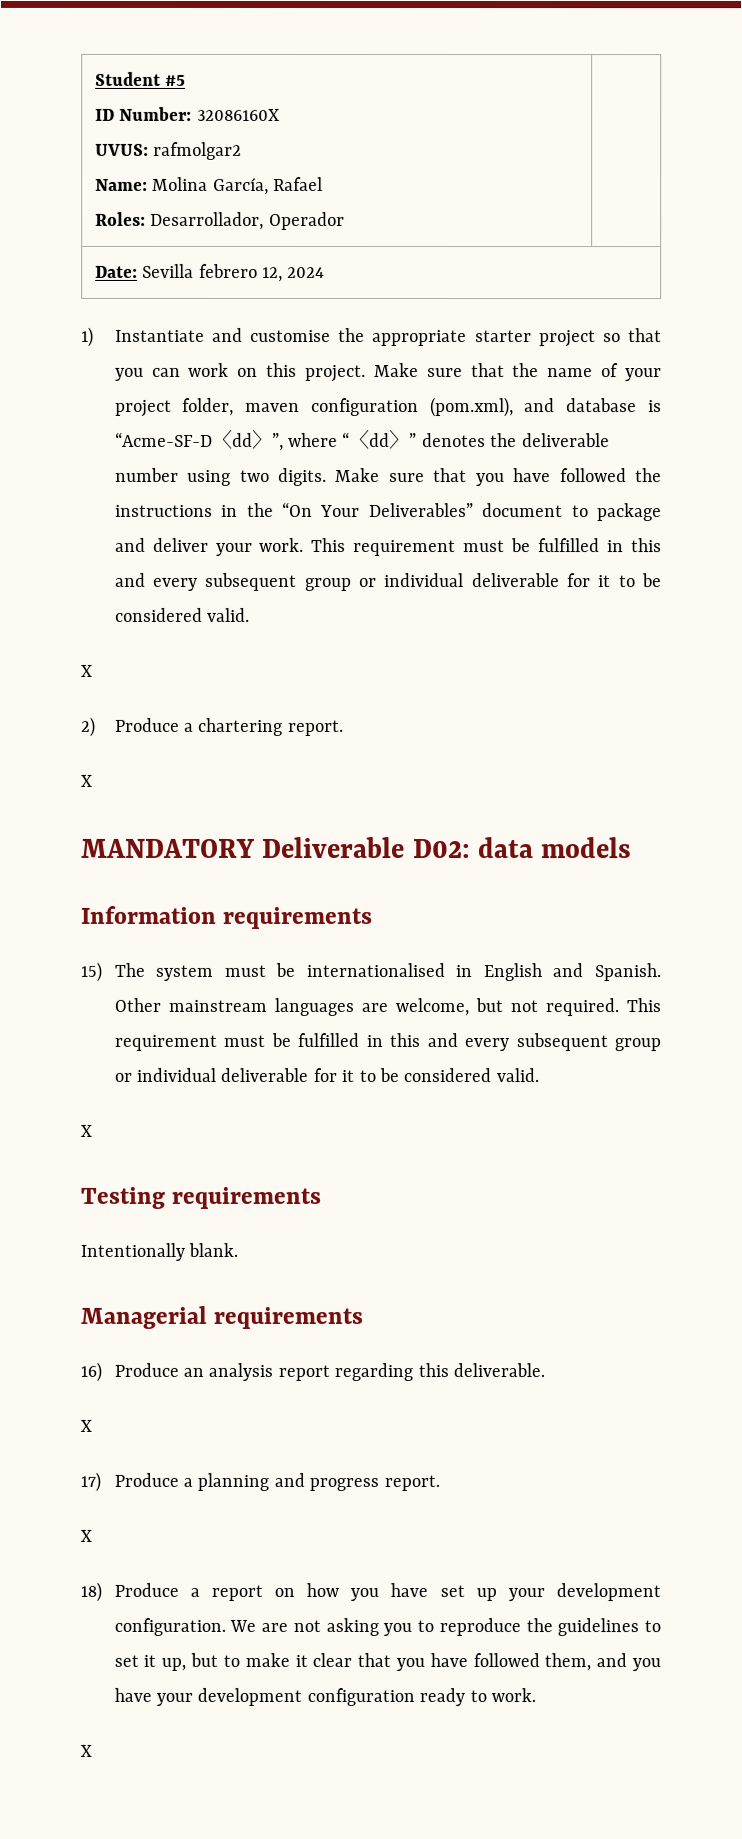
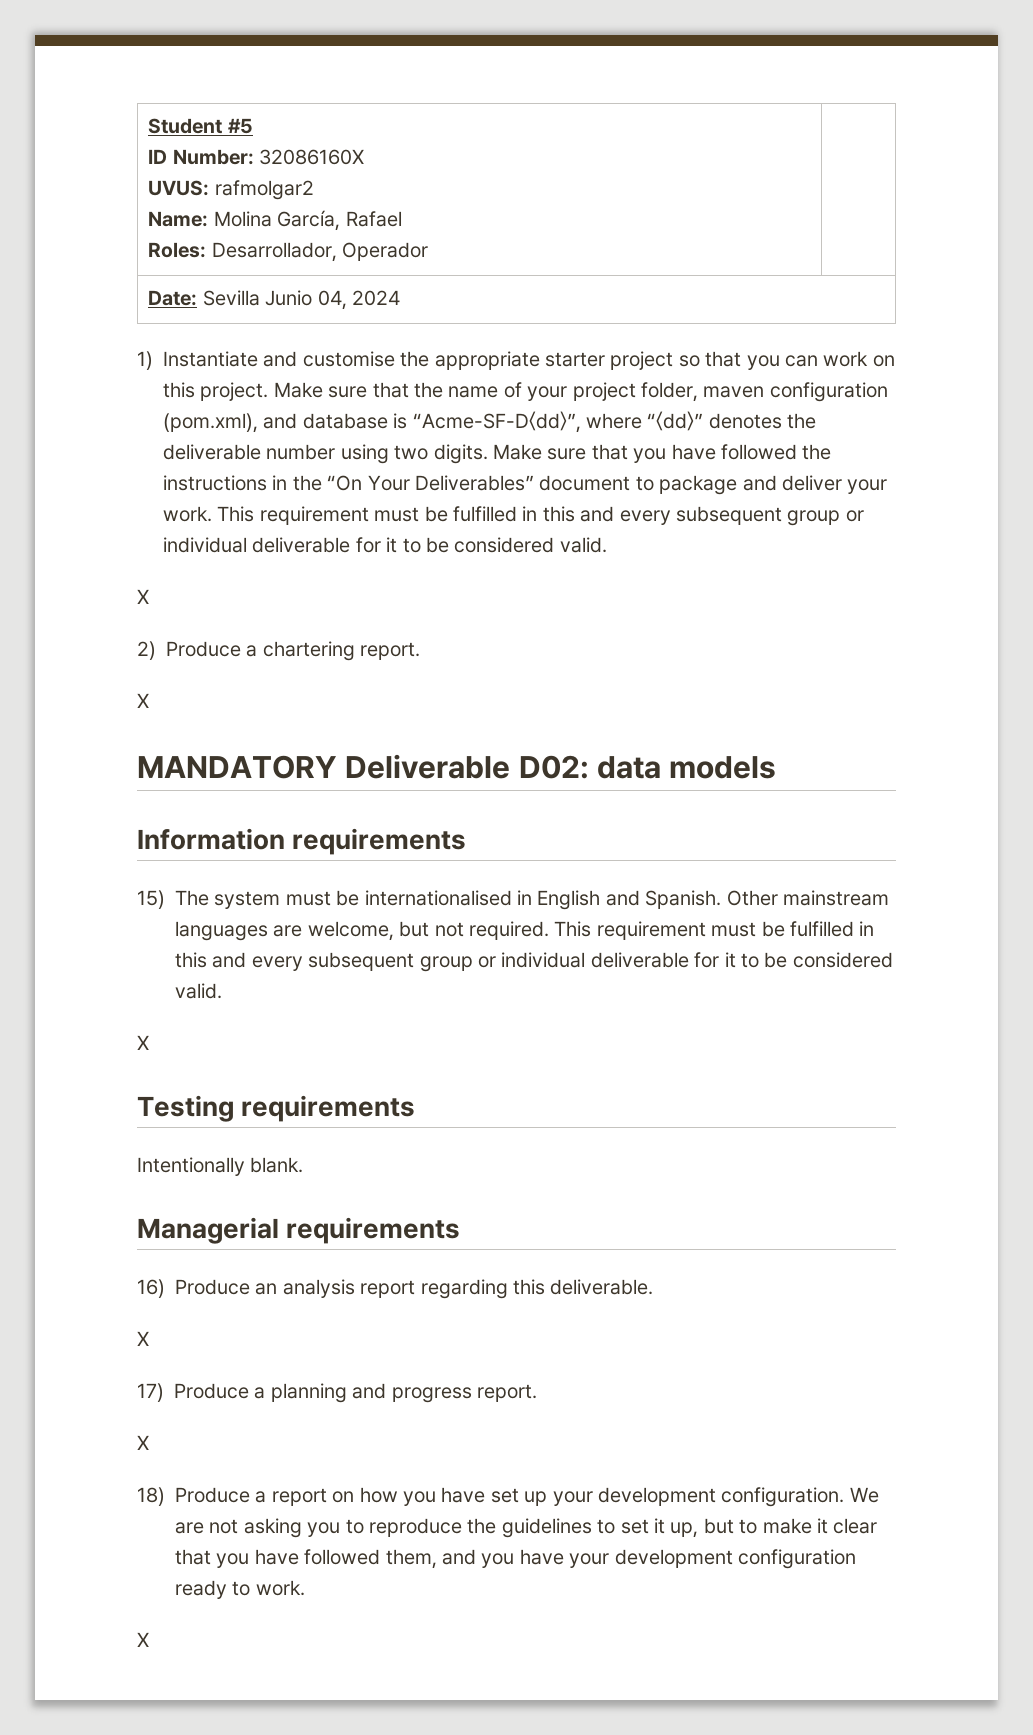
- Date: Sevilla febrero 12, 2024
+ Date: Sevilla Junio 04, 2024

